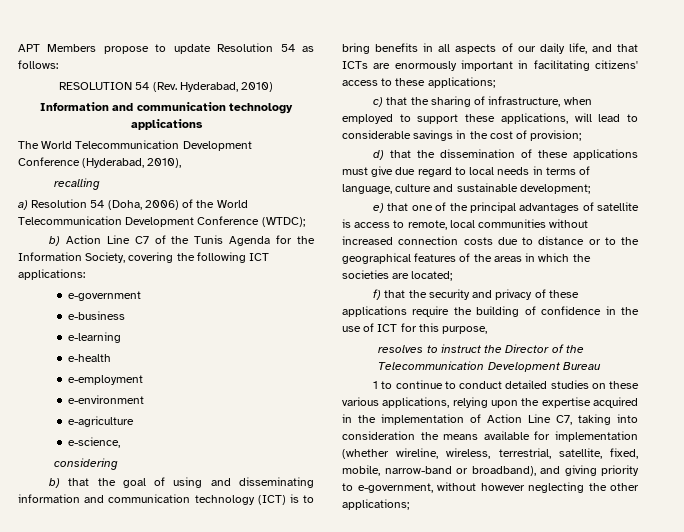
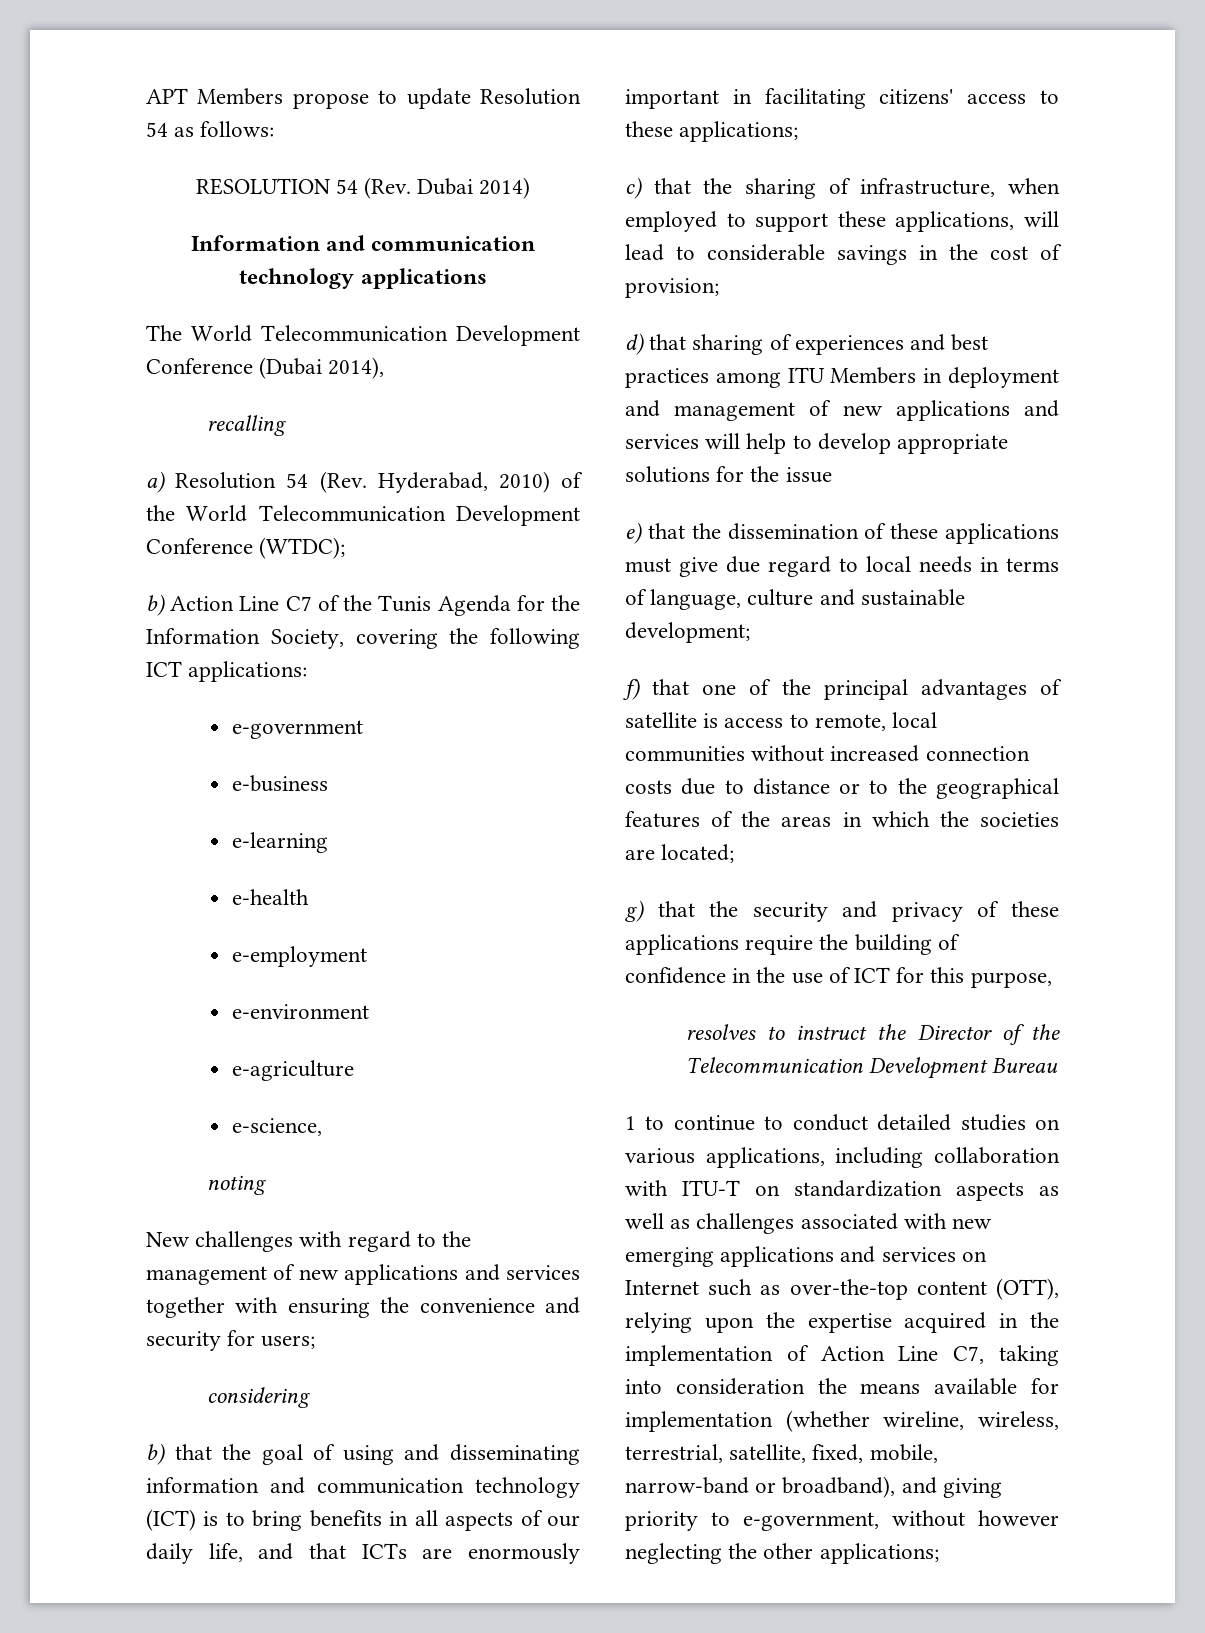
- RESOLUTION 54 (Rev. Hyderabad, 2010)
+ RESOLUTION 54 (Rev. Dubai 2014)
- The World Telecommunication Development Conference (Hyderabad, 2010),
+ The World Telecommunication Development Conference (Dubai 2014),
- a) Resolution 54 (Doha, 2006) of the World Telecommunication Development Conference (WTDC);
+ a) Resolution 54 (Rev. Hyderabad, 2010) of the World Telecommunication Development Conference (WTDC);
+ noting
+ New challenges with regard to the management of new applications and services together with ensuring the convenience and security for users;
- d) that the dissemination of these applications must give due regard to local needs in terms of language, culture and sustainable development;
+ d) that sharing of experiences and best practices among ITU Members in deployment and management of new applications and services will help to develop appropriate solutions for the issue
+ e) that the dissemination of these applications must give due regard to local needs in terms of language, culture and sustainable development;
- e) that one of the principal advantages of satellite is access to remote, local communities without increased connection costs due to distance or to the geographical features of the areas in which the societies are located;
+ f) that one of the principal advantages of satellite is access to remote, local communities without increased connection costs due to distance or to the geographical features of the areas in which the societies are located;
- f) that the security and privacy of these applications require the building of confidence in the use of ICT for this purpose,
+ g) that the security and privacy of these applications require the building of confidence in the use of ICT for this purpose,
- 1 to continue to conduct detailed studies on these various applications, relying upon the expertise acquired in the implementation of Action Line C7, taking into consideration the means available for implementation (whether wireline, wireless, terrestrial, satellite, fixed, mobile, narrow-band or broadband), and giving priority to e-government, without however neglecting the other applications;
+ 1 to continue to conduct detailed studies on various applications, including collaboration with ITU-T on standardization aspects as well as challenges associated with new emerging applications and services on Internet such as over-the-top content (OTT), relying upon the expertise acquired in the implementation of Action Line C7, taking into consideration the means available for implementation (whether wireline, wireless, terrestrial, satellite, fixed, mobile, narrow-band or broadband), and giving priority to e-government, without however neglecting the other applications;

